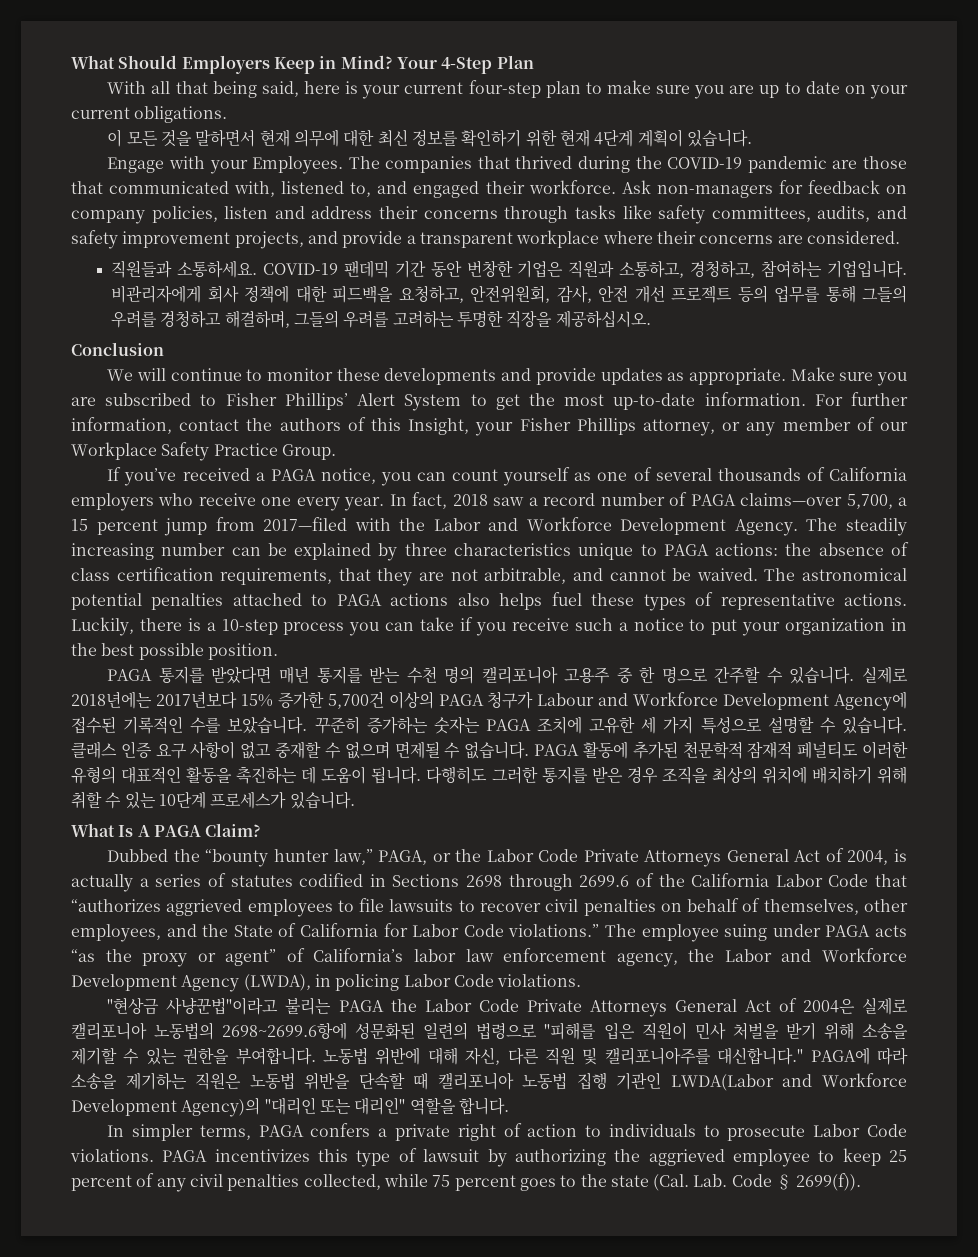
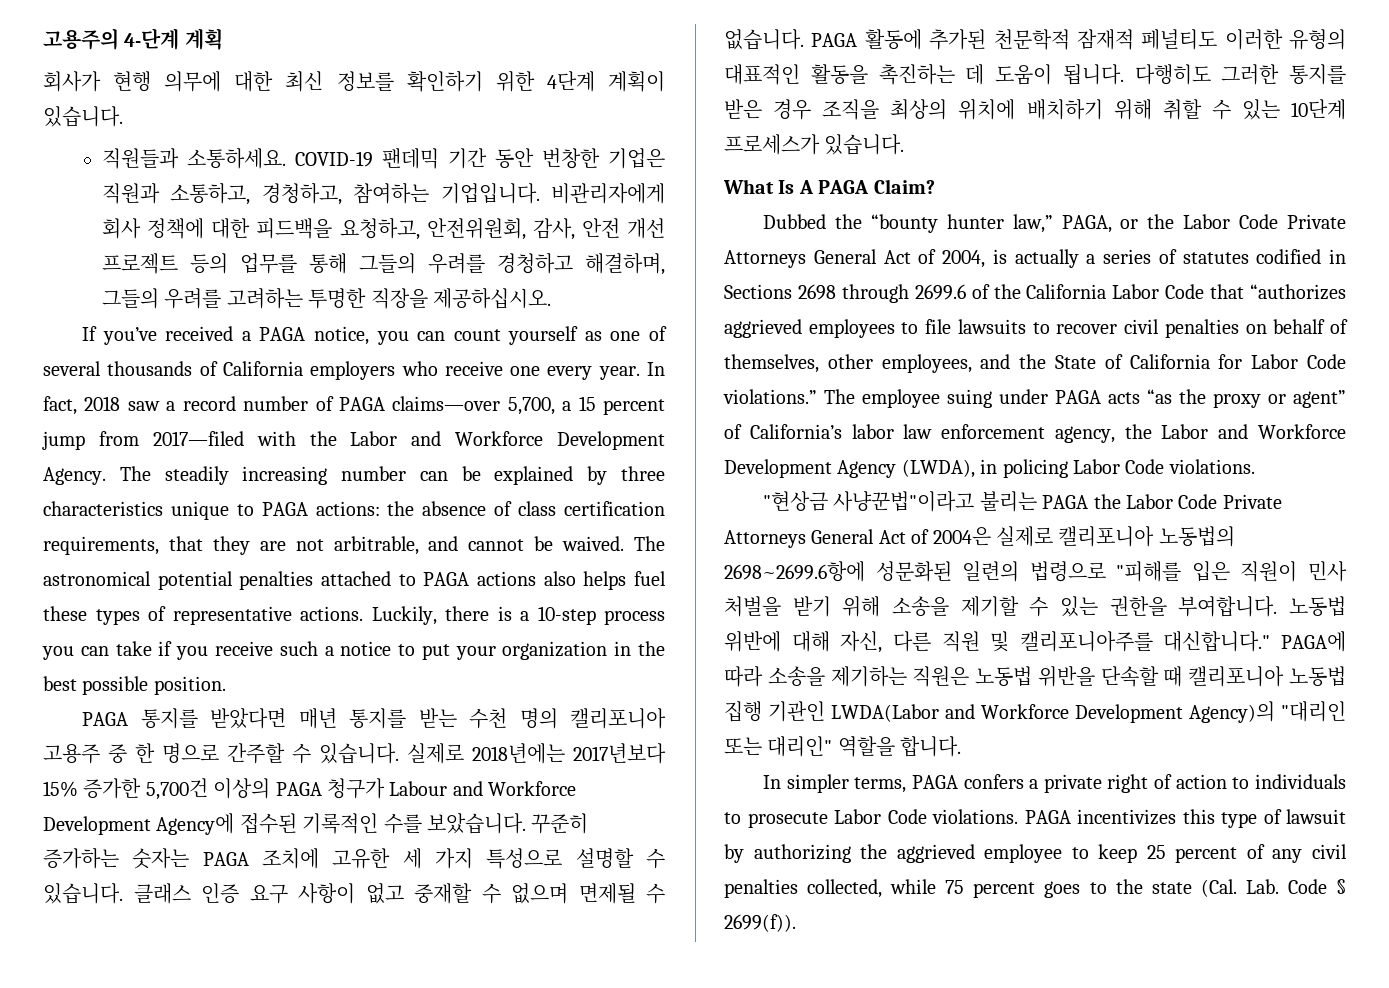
- What Should Employers Keep in Mind? Your 4-Step Plan
- With all that being said, here is your current four-step plan to make sure you are up to date on your current obligations.
- 이 모든 것을 말하면서 현재 의무에 대한 최신 정보를 확인하기 위한 현재 4단계 계획이 있습니다.
+ 고용주의 4-단계 계획
+ 회사가 현행 의무에 대한 최신 정보를 확인하기 위한 4단계 계획이 있습니다.
- Engage with your Employees. The companies that thrived during the COVID-19 pandemic are those that communicated with, listened to, and engaged their workforce. Ask non-managers for feedback on company policies, listen and address their concerns through tasks like safety committees, audits, and safety improvement projects, and provide a transparent workplace where their concerns are considered.
- Conclusion
- We will continue to monitor these developments and provide updates as appropriate. Make sure you are subscribed to Fisher Phillips’ Alert System to get the most up-to-date information. For further information, contact the authors of this Insight, your Fisher Phillips attorney, or any member of our Workplace Safety Practice Group.

